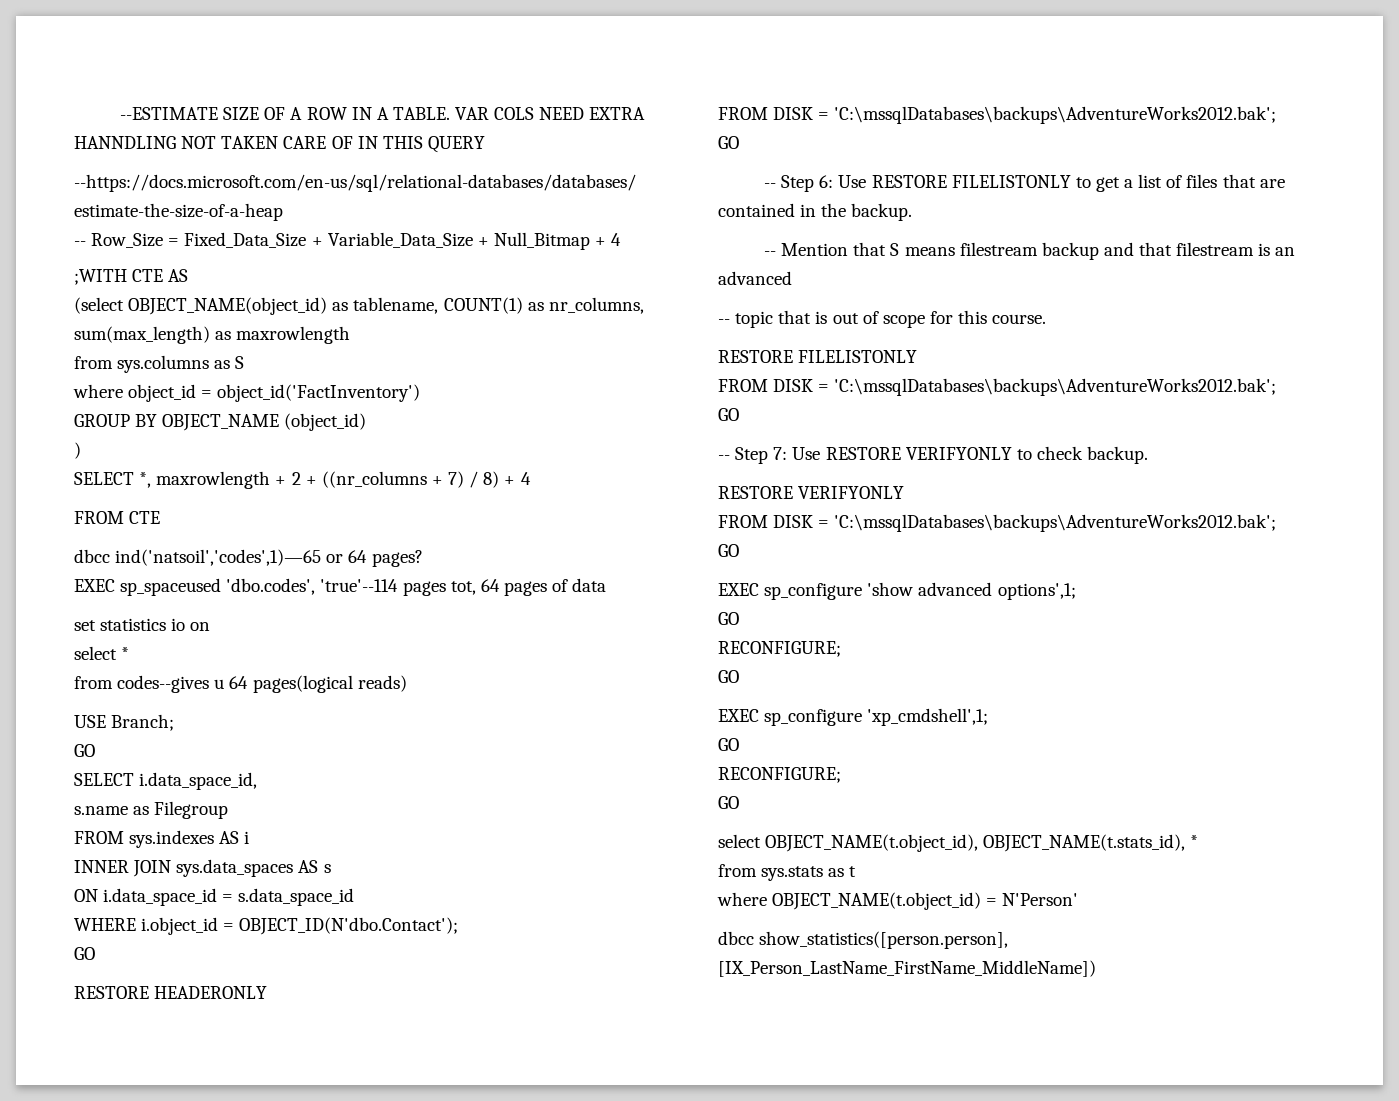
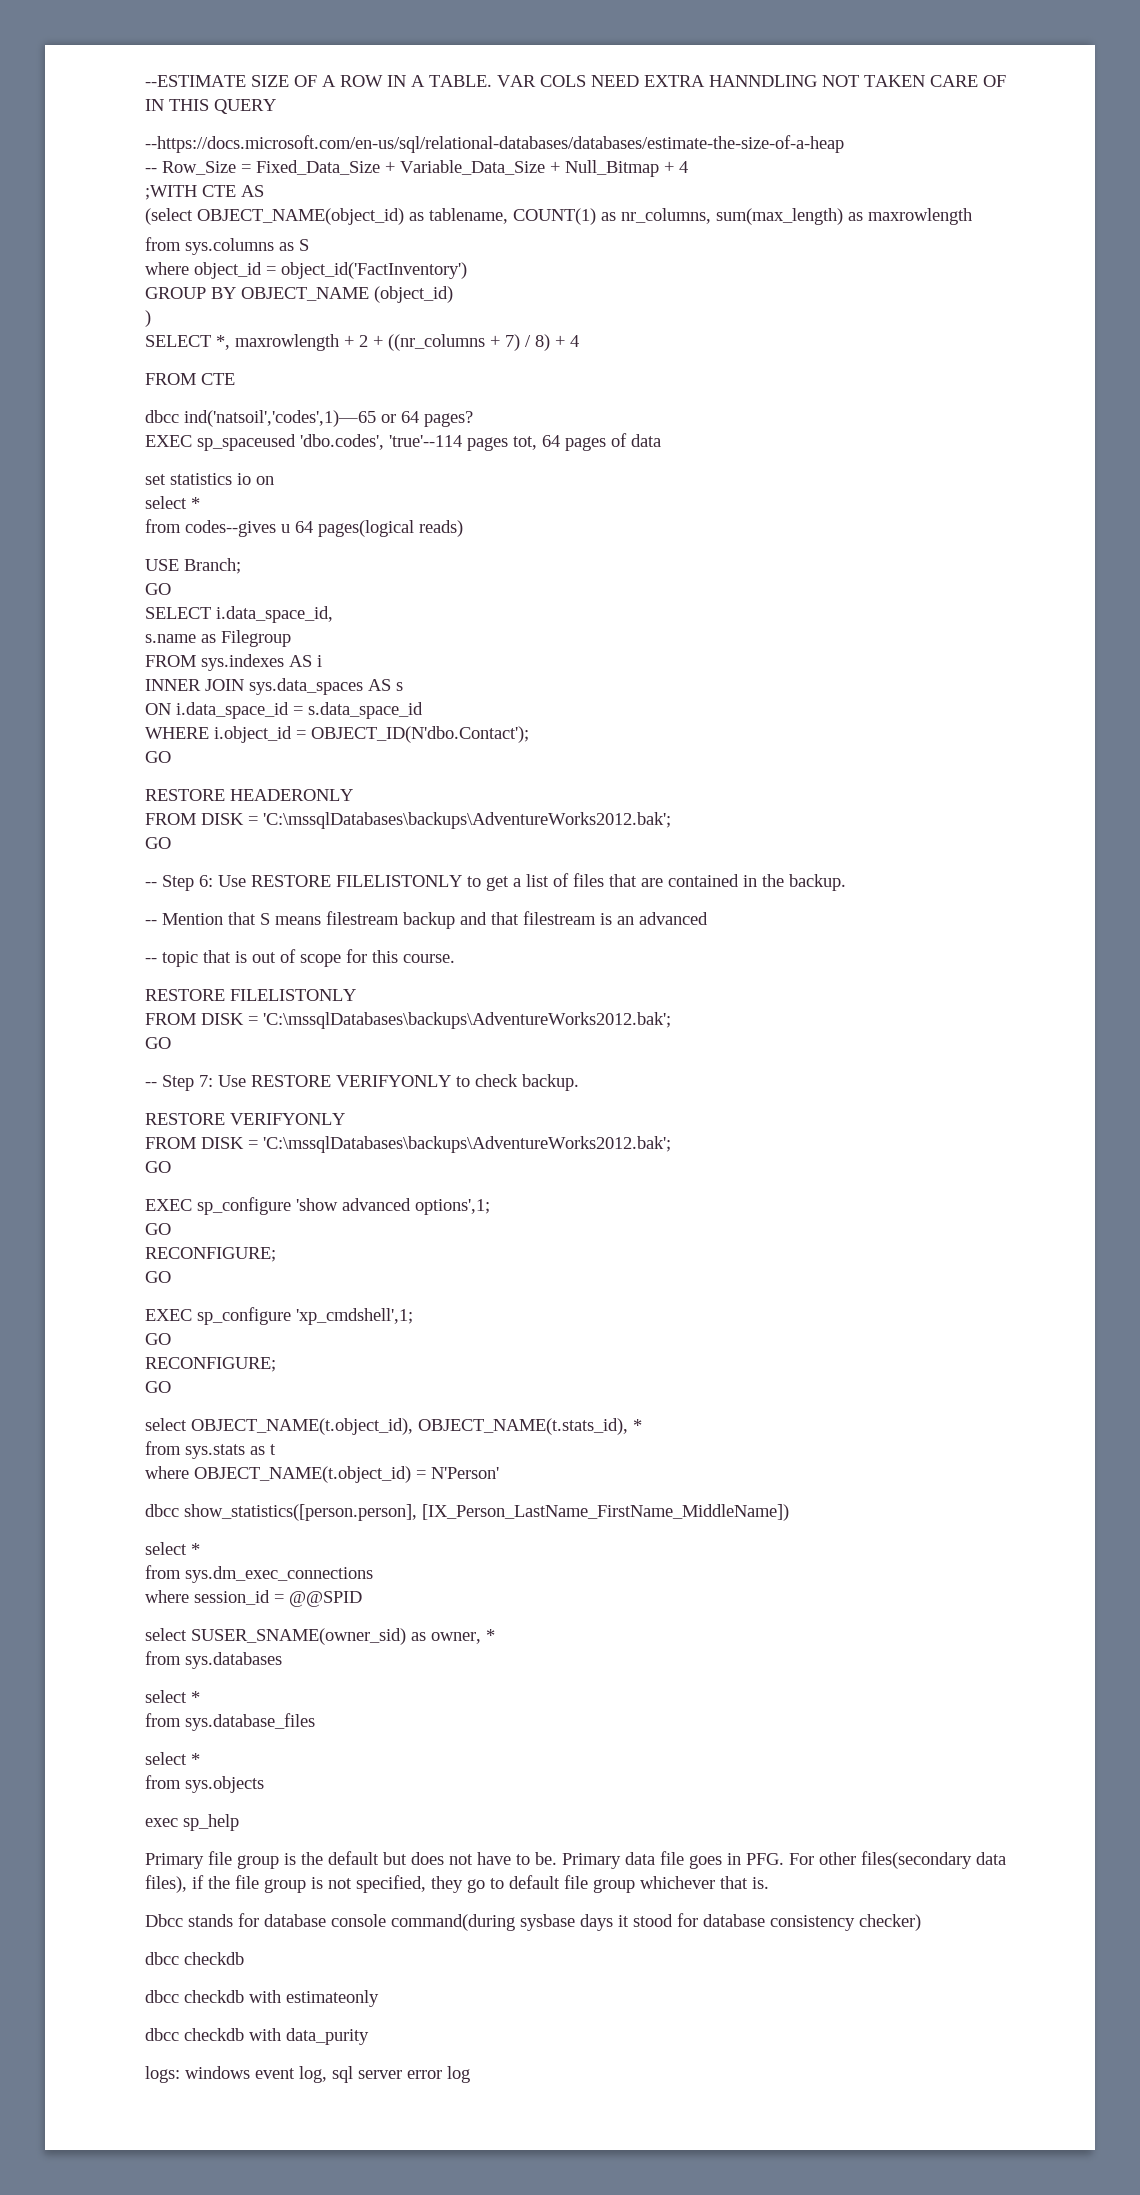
  dbcc show_statistics([person.person], [IX_Person_LastName_FirstName_MiddleName])
+ select *
+ from sys.dm_exec_connections
+ where session_id = @@SPID
+ select SUSER_SNAME(owner_sid) as owner, *
+ from sys.databases
+ select *
+ from sys.database_files
+ select *
+ from sys.objects
+ exec sp_help
+ Primary file group is the default but does not have to be. Primary data file goes in PFG. For other files(secondary data files), if the file group is not specified, they go to default file group whichever that is.
+ Dbcc stands for database console command(during sysbase days it stood for database consistency checker)
+ dbcc checkdb
+ dbcc checkdb with estimateonly
+ dbcc checkdb with data_purity
+ logs: windows event log, sql server error log

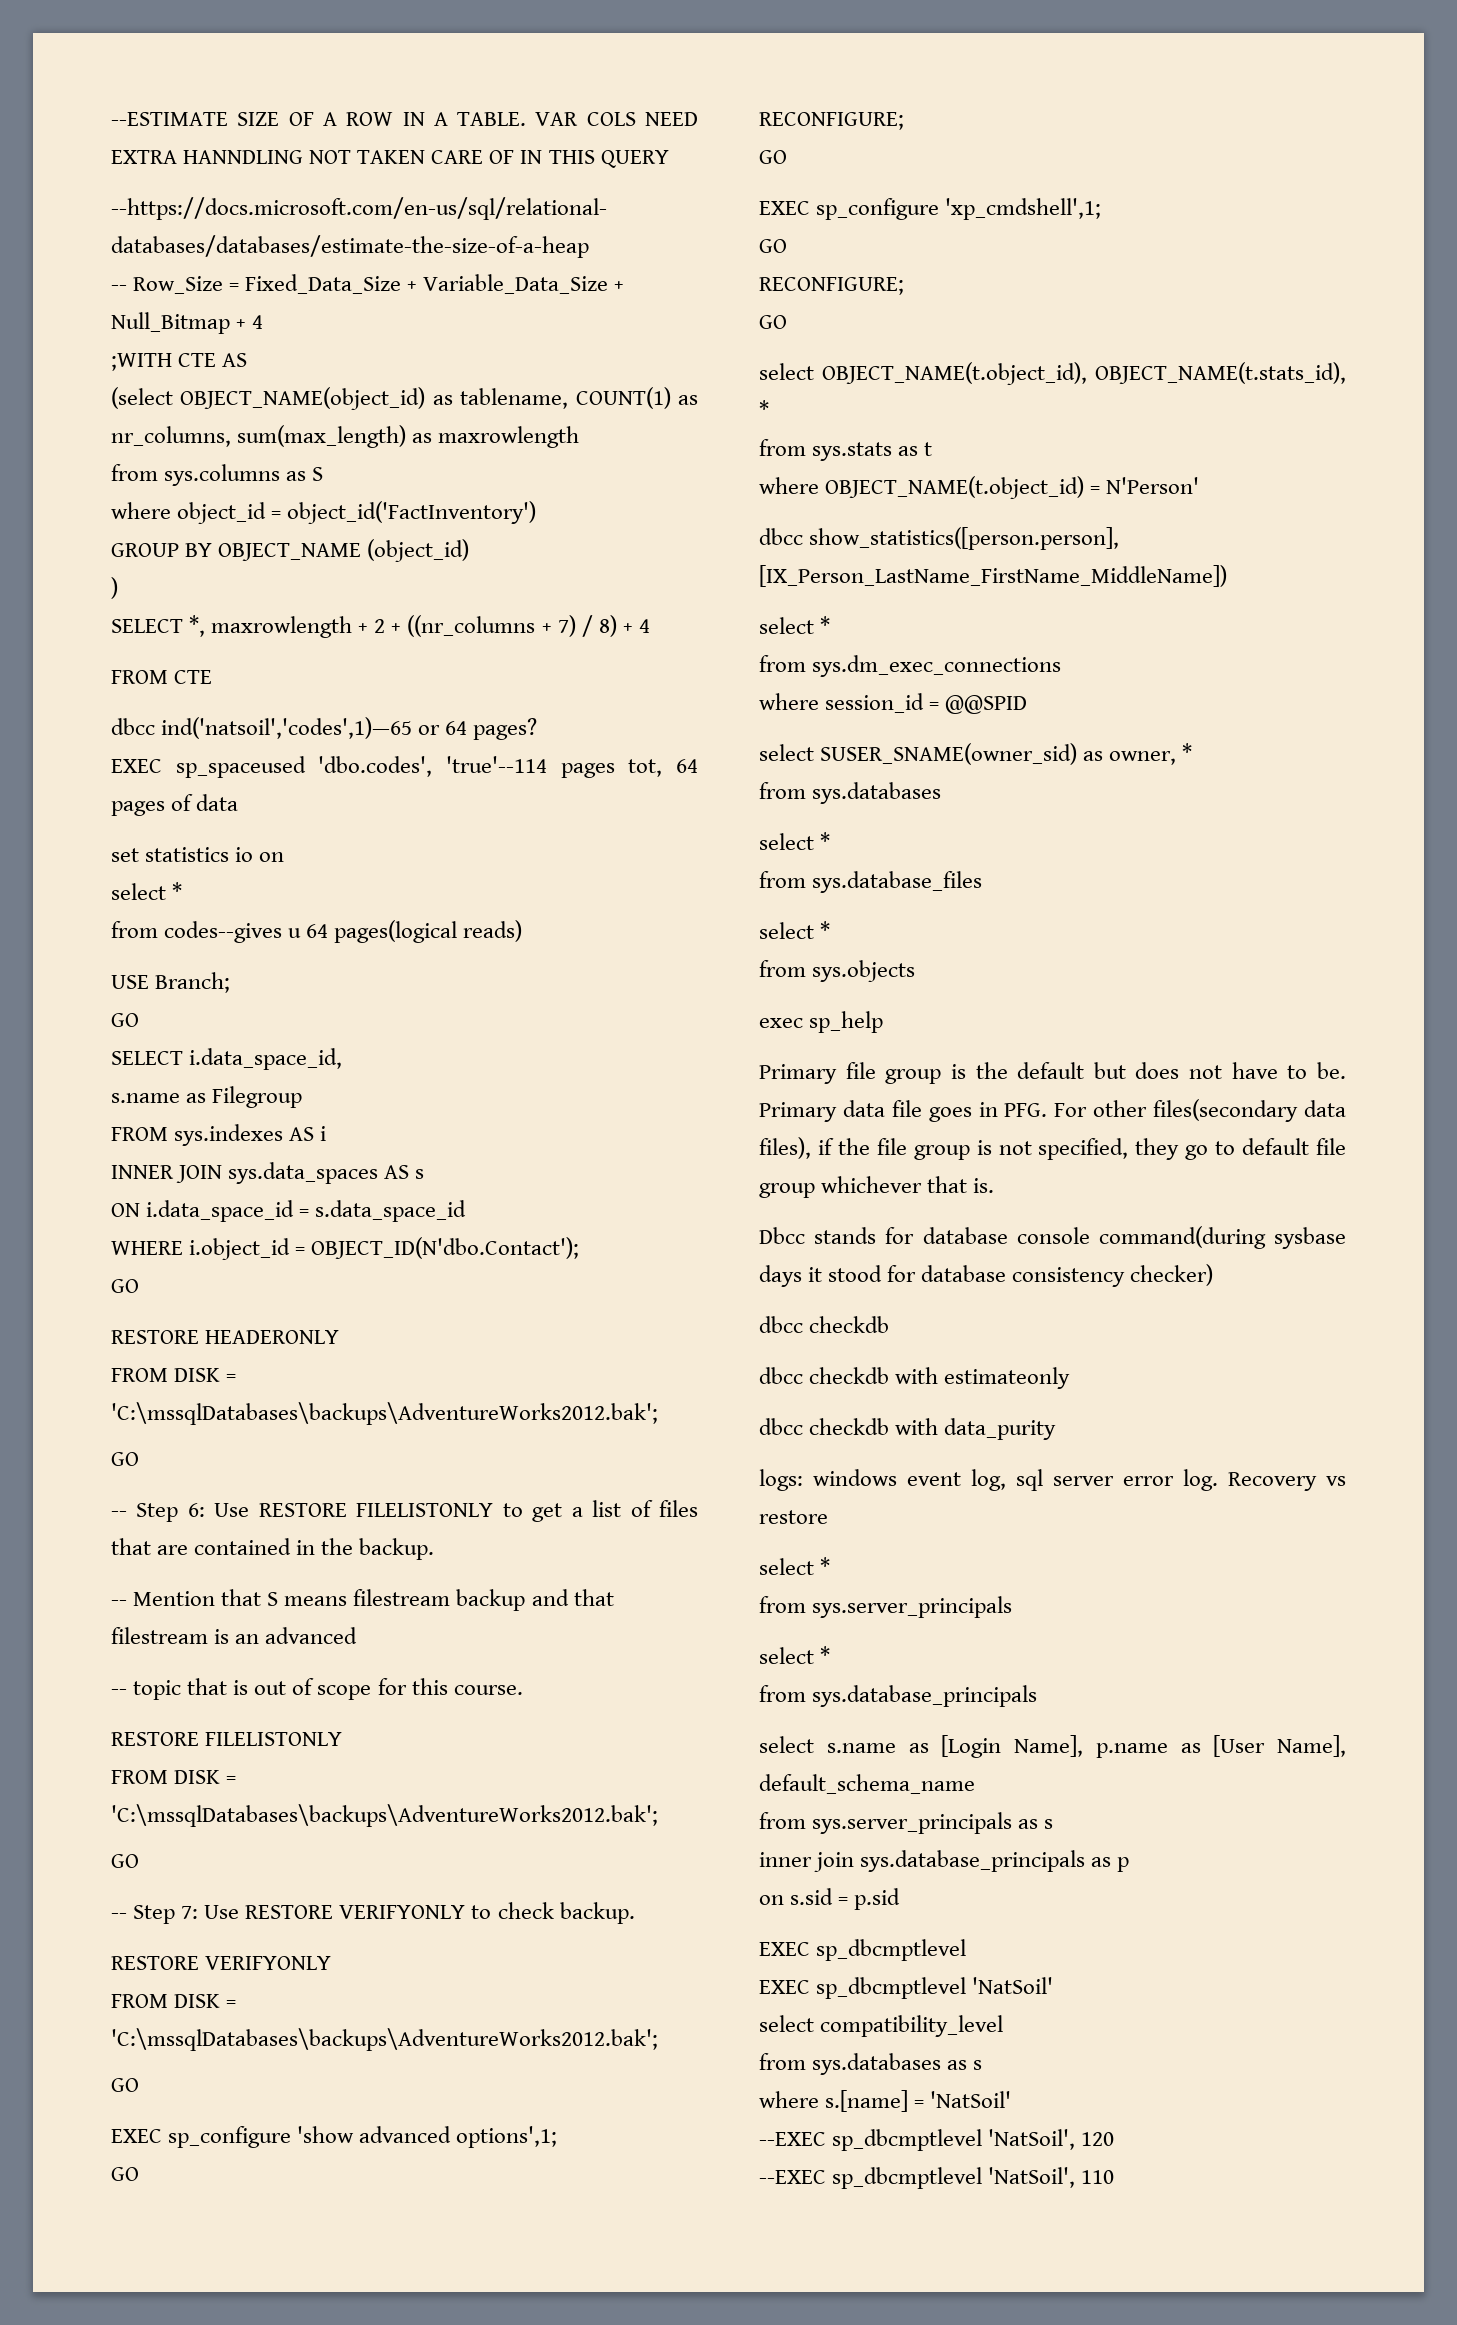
- logs: windows event log, sql server error log
+ logs: windows event log, sql server error log. Recovery vs restore
+ select *
+ from sys.server_principals
+ select *
+ from sys.database_principals
+ select s.name as [Login Name], p.name as [User Name], default_schema_name
+ from sys.server_principals as s
+ inner join sys.database_principals as p
+ on s.sid = p.sid
+ EXEC sp_dbcmptlevel
+ EXEC sp_dbcmptlevel 'NatSoil'
+ select compatibility_level
+ from sys.databases as s
+ where s.[name] = 'NatSoil'
+ --EXEC sp_dbcmptlevel 'NatSoil', 120
+ --EXEC sp_dbcmptlevel 'NatSoil', 110

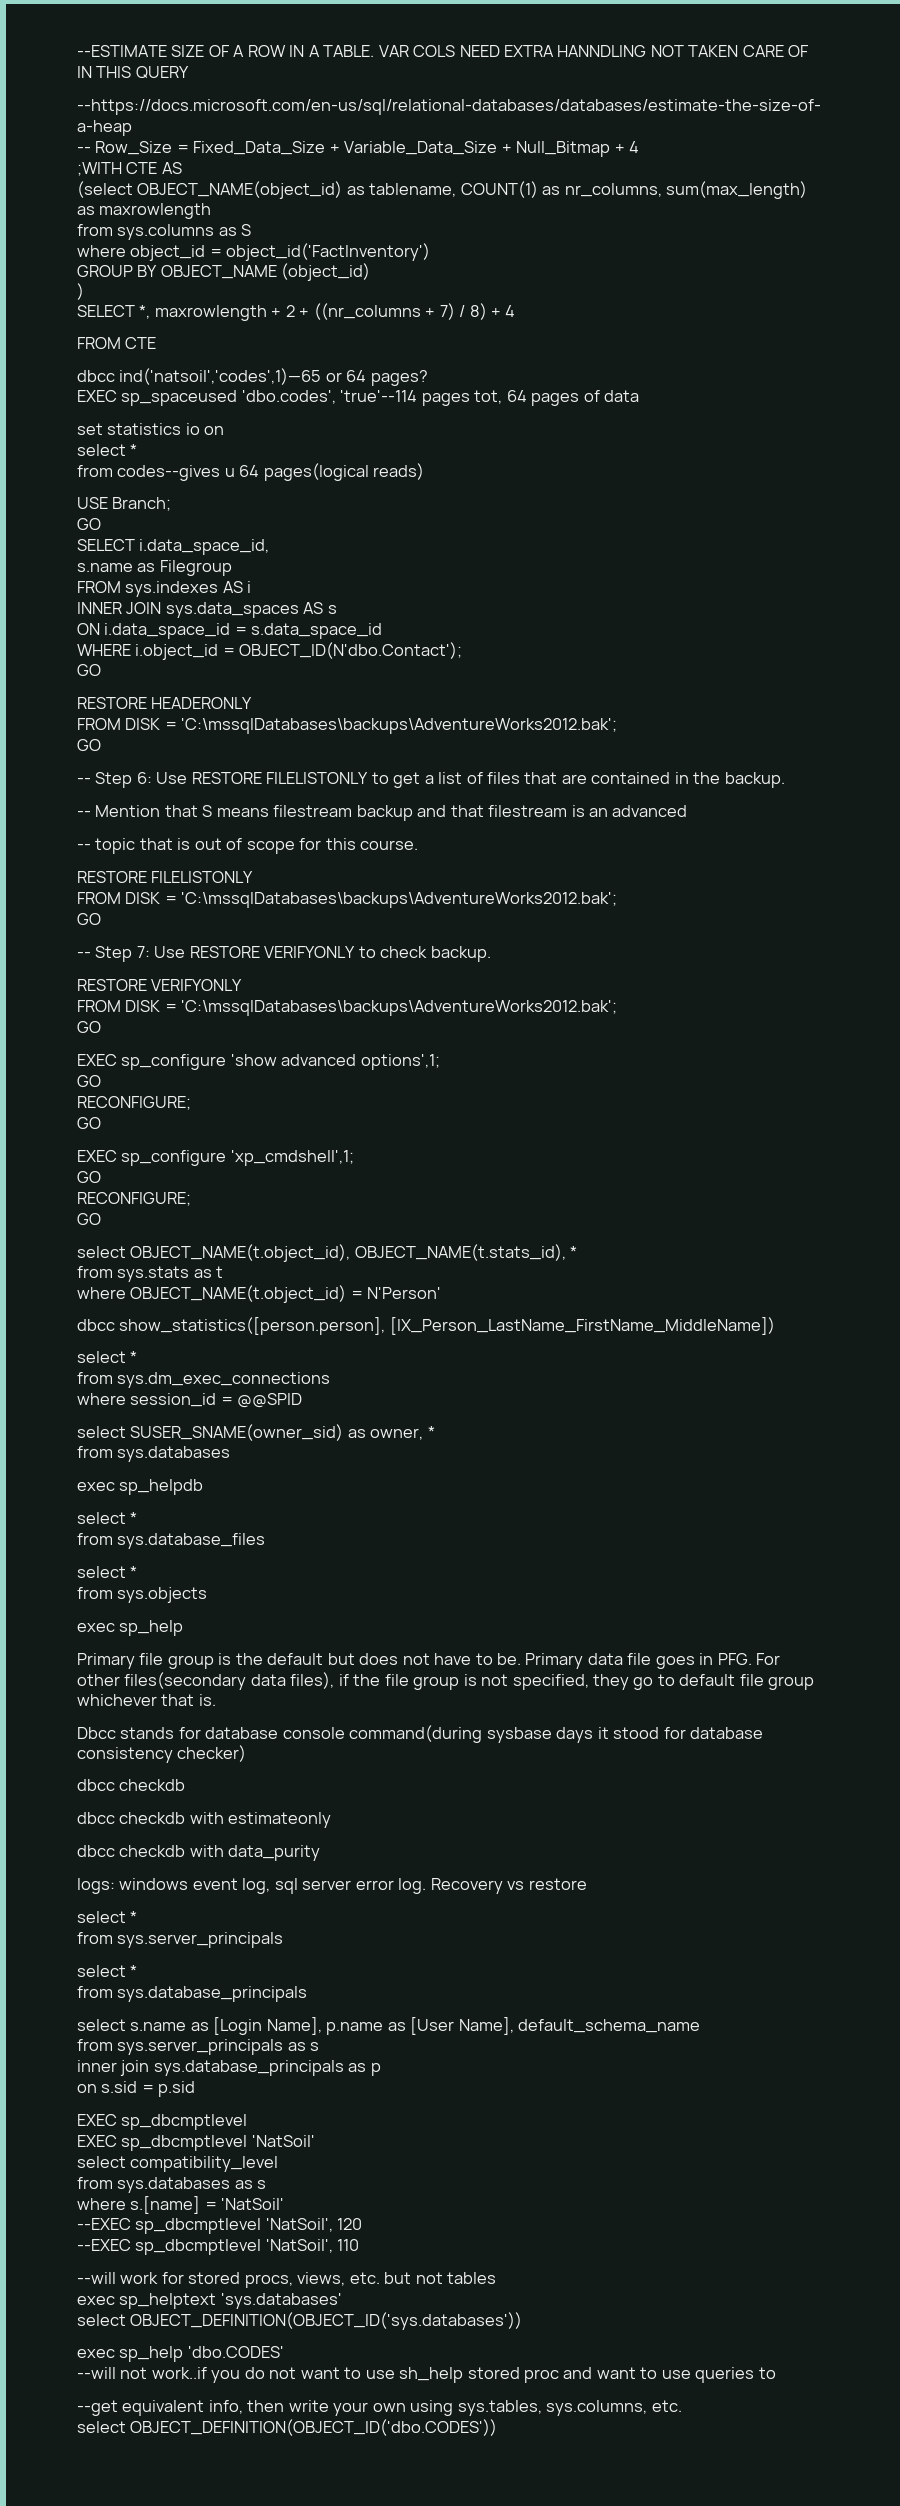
+ exec sp_helpdb
+ --will work for stored procs, views, etc. but not tables
+ exec sp_helptext 'sys.databases'
+ select OBJECT_DEFINITION(OBJECT_ID('sys.databases'))
+ exec sp_help 'dbo.CODES'
+ --will not work..if you do not want to use sh_help stored proc and want to use queries to
+ --get equivalent info, then write your own using sys.tables, sys.columns, etc.
+ select OBJECT_DEFINITION(OBJECT_ID('dbo.CODES'))

